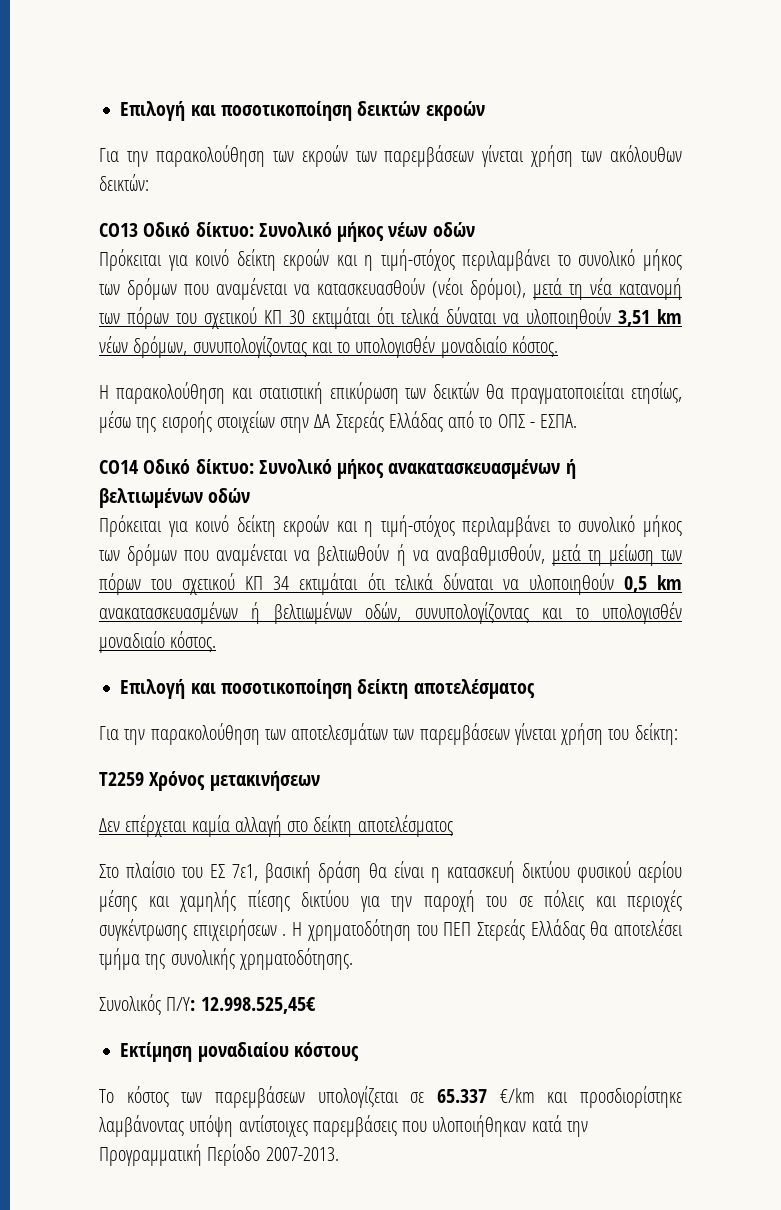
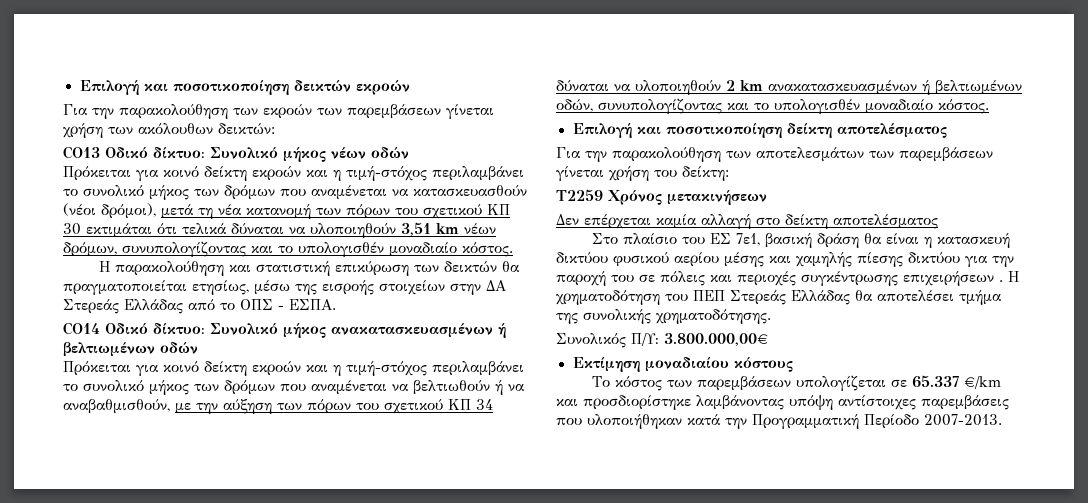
- Πρόκειται για κοινό δείκτη εκροών και η τιμή-στόχος περιλαμβάνει το συνολικό μήκος των δρόμων που αναμένεται να βελτιωθούν ή να αναβαθμισθούν, μετά τη μείωση των πόρων του σχετικού ΚΠ 34 εκτιμάται ότι τελικά δύναται να υλοποιηθούν 0,5 km ανακατασκευασμένων ή βελτιωμένων οδών, συνυπολογίζοντας και το υπολογισθέν μοναδιαίο κόστος.
+ Πρόκειται για κοινό δείκτη εκροών και η τιμή-στόχος περιλαμβάνει το συνολικό μήκος των δρόμων που αναμένεται να βελτιωθούν ή να αναβαθμισθούν, με την αύξηση των πόρων του σχετικού ΚΠ 34 δύναται να υλοποιηθούν 2 km ανακατασκευασμένων ή βελτιωμένων οδών, συνυπολογίζοντας και το υπολογισθέν μοναδιαίο κόστος.
- Συνολικός Π/Υ: 12.998.525,45€
+ Συνολικός Π/Υ: 3.800.000,00€

